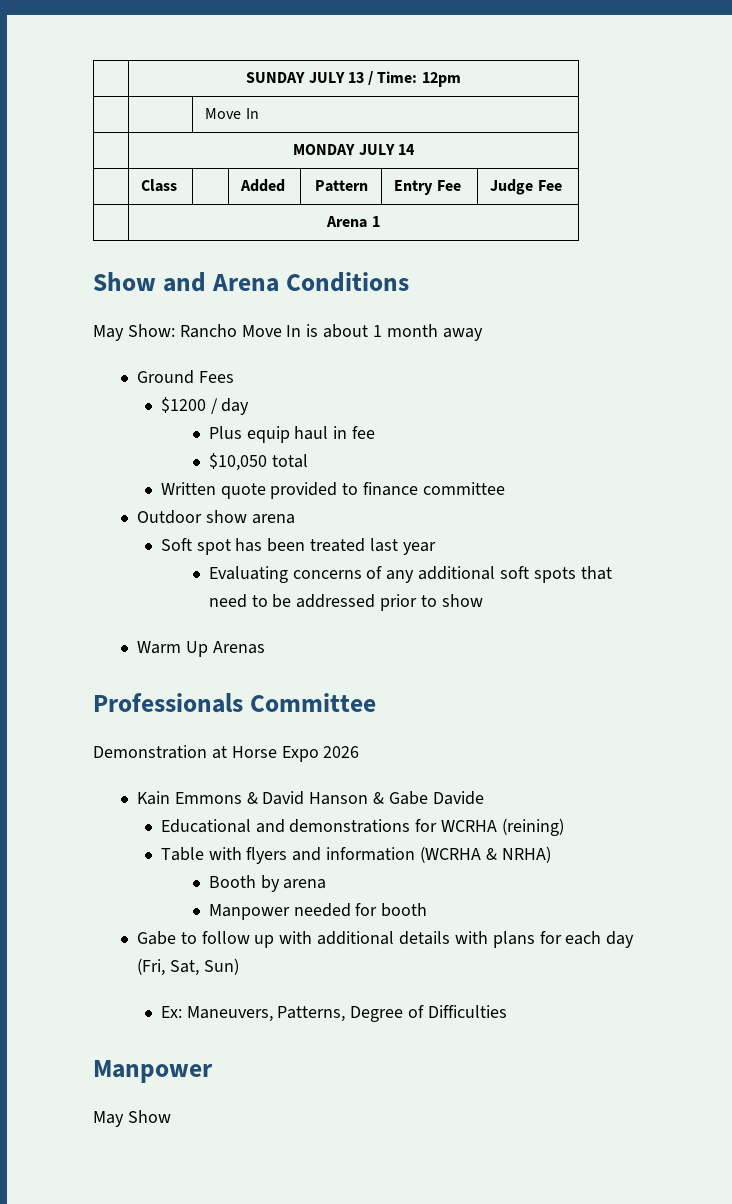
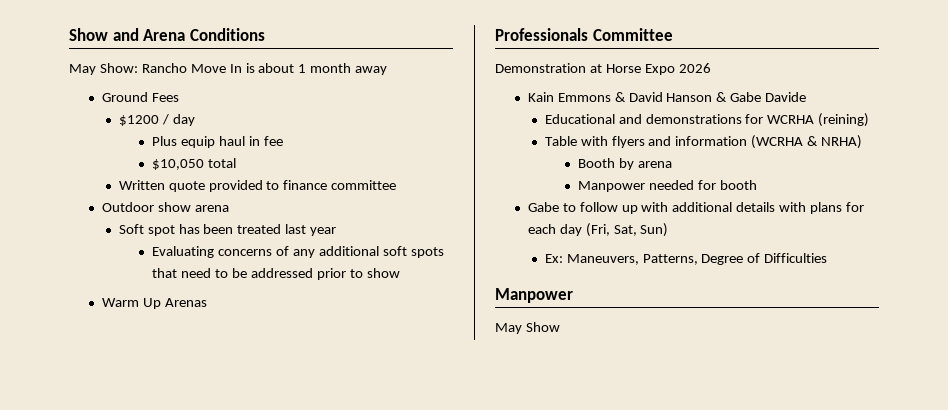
- | SUNDAY JULY 13 / Time: 12pm
- | | Move In
- | MONDAY JULY 14
- | Class | | Added | Pattern | Entry Fee | Judge Fee
- | Arena 1

